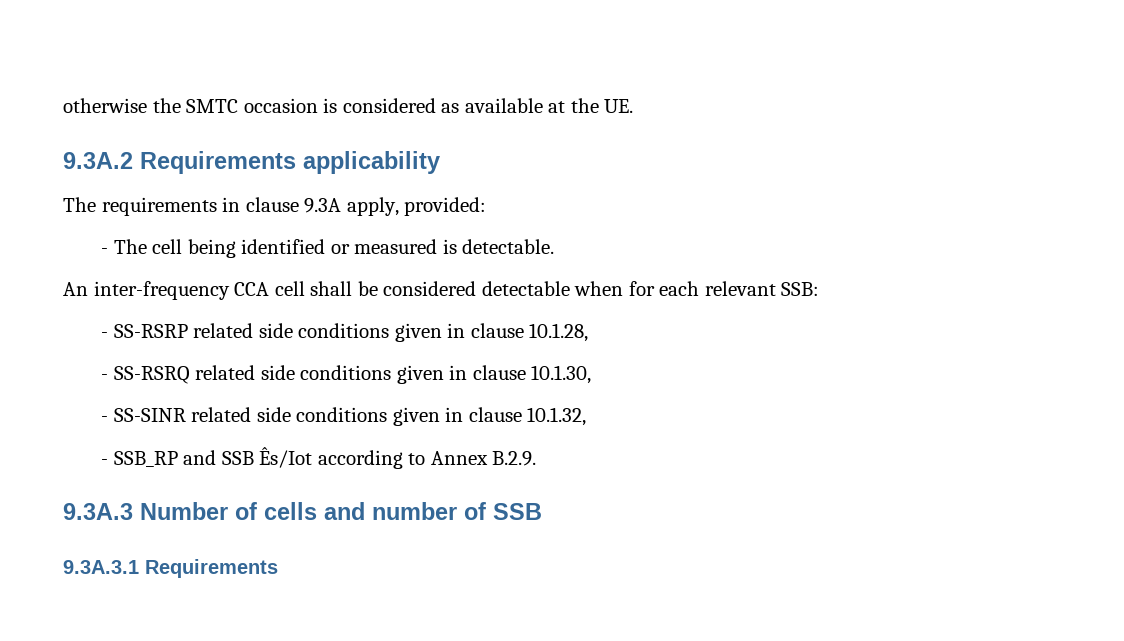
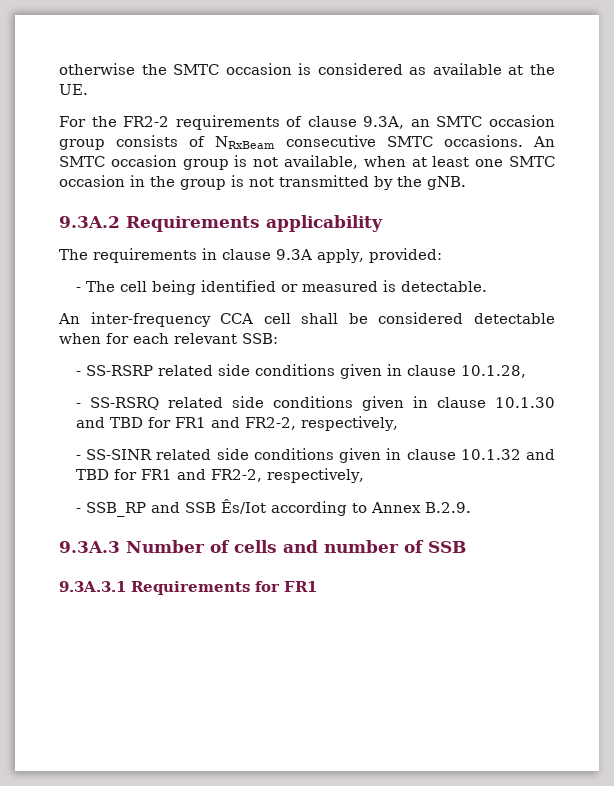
+ For the FR2-2 requirements of clause 9.3A, an SMTC occasion group consists of NRxBeam consecutive SMTC occasions. An SMTC occasion group is not available, when at least one SMTC occasion in the group is not transmitted by the gNB.
- - SS-RSRQ related side conditions given in clause 10.1.30,
+ - SS-RSRQ related side conditions given in clause 10.1.30 and TBD for FR1 and FR2-2, respectively,
- - SS-SINR related side conditions given in clause 10.1.32,
+ - SS-SINR related side conditions given in clause 10.1.32 and TBD for FR1 and FR2-2, respectively,
- 9.3A.3.1 Requirements
+ 9.3A.3.1 Requirements for FR1

